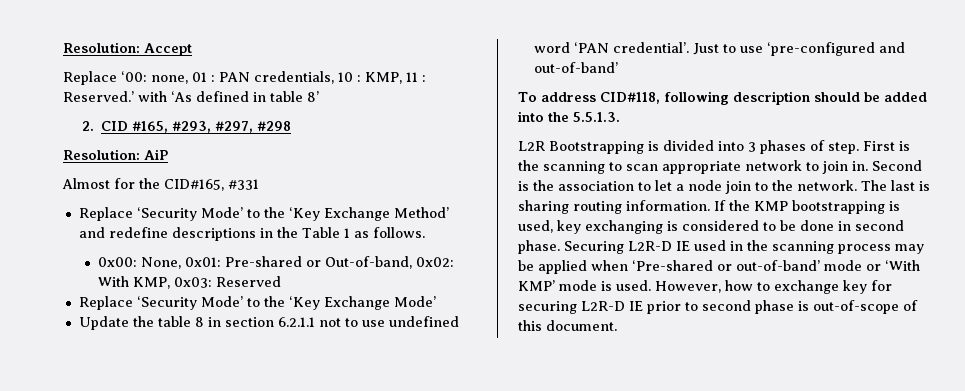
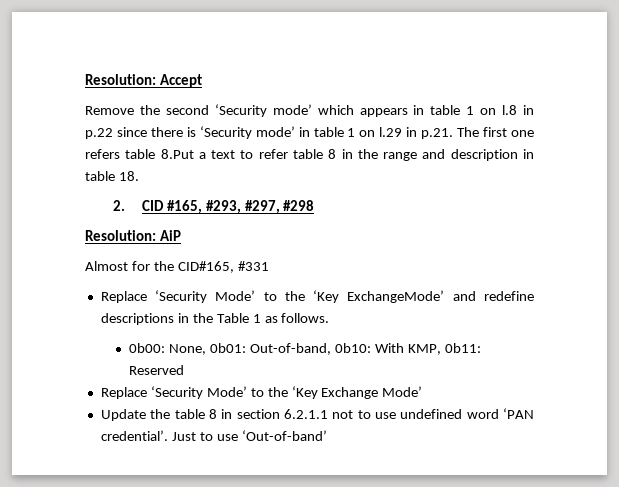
- Replace ‘00: none, 01 : PAN credentials, 10 : KMP, 11 : Reserved.’ with ‘As defined in table 8’
+ Remove the second ‘Security mode’ which appears in table 1 on l.8 in p.22 since there is ‘Security mode’ in table 1 on l.29 in p.21. The first one refers table 8.Put a text to refer table 8 in the range and description in table 18.
- Replace ‘Security Mode’ to the ‘Key Exchange Method’ and redefine descriptions in the Table 1 as follows.
+ Replace ‘Security Mode’ to the ‘Key ExchangeMode’ and redefine descriptions in the Table 1 as follows.
- 0x00: None, 0x01: Pre-shared or Out-of-band, 0x02: With KMP, 0x03: Reserved
+ 0b00: None, 0b01: Out-of-band, 0b10: With KMP, 0b11: Reserved
- Just to use ‘pre-configured and out-of-band’
- To address CID#118, following description should be added into the 5.5.1.3.
- L2R Bootstrapping is divided into 3 phases of step. First is the scanning to scan appropriate network to join in. Second is the association to let a node join to the network. The last is sharing routing information. If the KMP bootstrapping is used, key exchanging is considered to be done in second phase. Securing L2R-D IE used in the scanning process may be applied when ‘Pre-shared or out-of-band’ mode or ‘With KMP’ mode is used. However, how to exchange key for securing L2R-D IE prior to second phase is out-of-scope of this document.
+ Just to use ‘Out-of-band’

